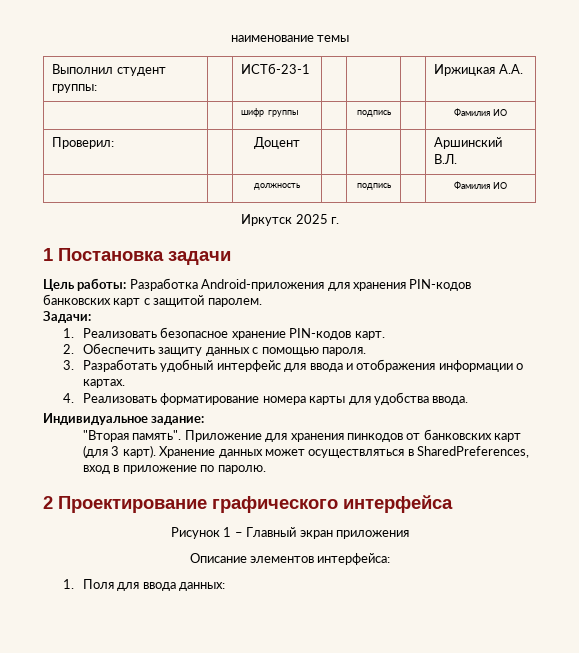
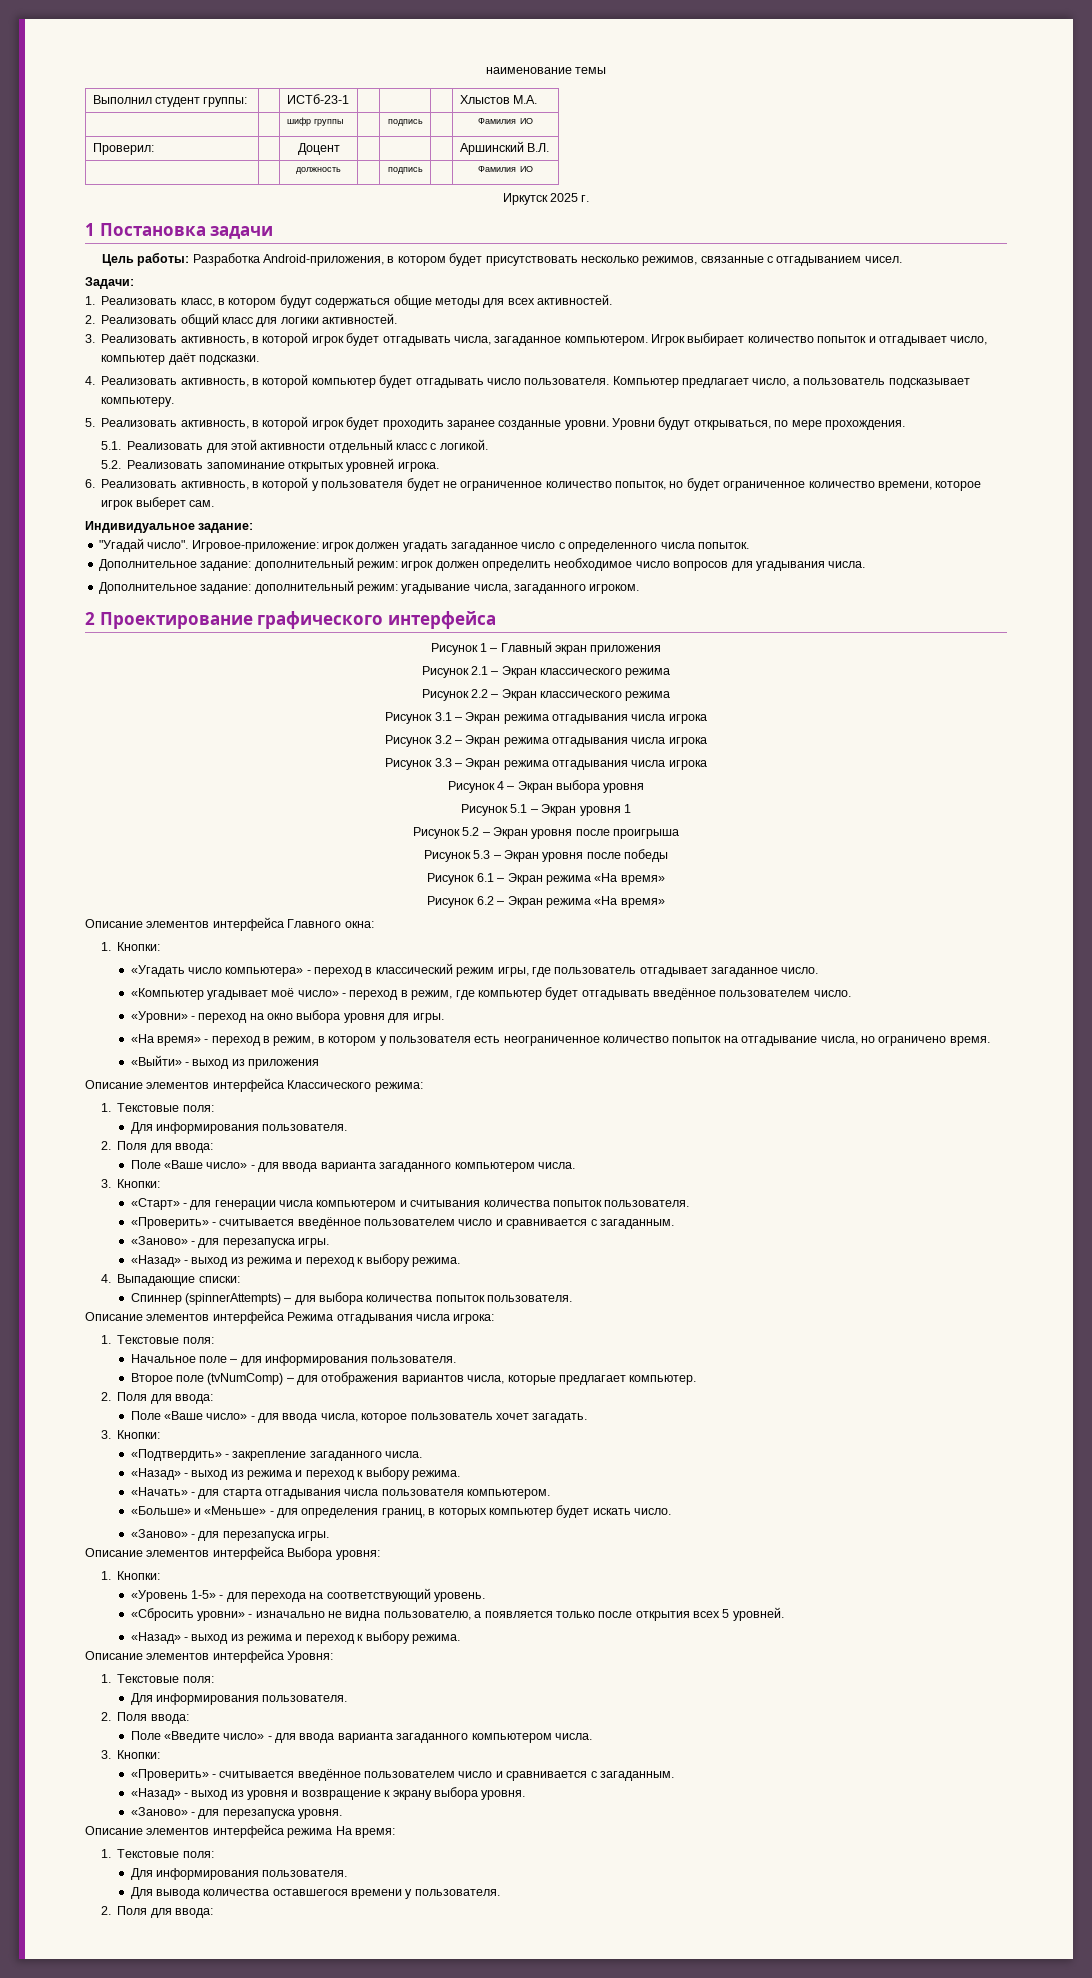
- Выполнил студент группы: | | ИСТб-23-1 | | | | Иржицкая А.А.
+ Выполнил студент группы: | | ИСТб-23-1 | | | | Хлыстов М.А.
- Цель работы: Разработка Android-приложения для хранения PIN-кодов банковских карт с защитой паролем.
+ Цель работы: Разработка Android-приложения, в котором будет присутствовать несколько режимов, связанные с отгадыванием чисел.
  Задачи:
- 1. Реализовать безопасное хранение PIN-кодов карт.
- 2. Обеспечить защиту данных с помощью пароля.
- 3. Разработать удобный интерфейс для ввода и отображения информации о картах.
- 4. Реализовать форматирование номера карты для удобства ввода.
+ 1. Реализовать класс, в котором будут содержаться общие методы для всех активностей.
+ 2. Реализовать общий класс для логики активностей.
+ 3. Реализовать активность, в которой игрок будет отгадывать числа, загаданное компьютером. Игрок выбирает количество попыток и отгадывает число, компьютер даёт подсказки.
+ 4. Реализовать активность, в которой компьютер будет отгадывать число пользователя. Компьютер предлагает число, а пользователь подсказывает компьютеру.
+ 5. Реализовать активность, в которой игрок будет проходить заранее созданные уровни. Уровни будут открываться, по мере прохождения.
+ 5.1. Реализовать для этой активности отдельный класс с логикой.
+ 5.2. Реализовать запоминание открытых уровней игрока.
+ 6. Реализовать активность, в которой у пользователя будет не ограниченное количество попыток, но будет ограниченное количество времени, которое игрок выберет сам.
  Индивидуальное задание:
- "Вторая память". Приложение для хранения пинкодов от банковских карт (для 3 карт). Хранение данных может осуществляться в SharedPreferences, вход в приложение по паролю.
+ "Угадай число". Игровое-приложение: игрок должен угадать загаданное число с определенного числа попыток.
+ Дополнительное задание: дополнительный режим: игрок должен определить необходимое число вопросов для угадывания числа.
+ Дополнительное задание: дополнительный режим: угадывание числа, загаданного игроком.
- Описание элементов интерфейса:
- 1. Поля для ввода данных:
+ Рисунок 2.1 – Экран классического режима
+ Рисунок 2.2 – Экран классического режима
+ Рисунок 3.1 – Экран режима отгадывания числа игрока
+ Рисунок 3.2 – Экран режима отгадывания числа игрока
+ Рисунок 3.3 – Экран режима отгадывания числа игрока
+ Рисунок 4 – Экран выбора уровня
+ Рисунок 5.1 – Экран уровня 1
+ Рисунок 5.2 – Экран уровня после проигрыша
+ Рисунок 5.3 – Экран уровня после победы
+ Рисунок 6.1 – Экран режима «На время»
+ Рисунок 6.2 – Экран режима «На время»
+ Описание элементов интерфейса Главного окна:
+ 1. Кнопки:
+ «Угадать число компьютера» - переход в классический режим игры, где пользователь отгадывает загаданное число.
+ «Компьютер угадывает моё число» - переход в режим, где компьютер будет отгадывать введённое пользователем число.
+ «Уровни» - переход на окно выбора уровня для игры.
+ «На время» - переход в режим, в котором у пользователя есть неограниченное количество попыток на отгадывание числа, но ограничено время.
+ «Выйти» - выход из приложения
+ Описание элементов интерфейса Классического режима:
+ 1. Текстовые поля:
+ Для информирования пользователя.
+ 2. Поля для ввода:
+ Поле «Ваше число» - для ввода варианта загаданного компьютером числа.
+ 3. Кнопки:
+ «Старт» - для генерации числа компьютером и считывания количества попыток пользователя.
+ «Проверить» - считывается введённое пользователем число и сравнивается с загаданным.
+ «Заново» - для перезапуска игры.
+ «Назад» - выход из режима и переход к выбору режима.
+ 4. Выпадающие списки:
+ Спиннер (spinnerAttempts) – для выбора количества попыток пользователя.
+ Описание элементов интерфейса Режима отгадывания числа игрока:
+ 1. Текстовые поля:
+ Начальное поле – для информирования пользователя.
+ Второе поле (tvNumComp) – для отображения вариантов числа, которые предлагает компьютер.
+ 2. Поля для ввода:
+ Поле «Ваше число» - для ввода числа, которое пользователь хочет загадать.
+ 3. Кнопки:
+ «Подтвердить» - закрепление загаданного числа.
+ «Назад» - выход из режима и переход к выбору режима.
+ «Начать» - для старта отгадывания числа пользователя компьютером.
+ «Больше» и «Меньше» - для определения границ, в которых компьютер будет искать число.
+ «Заново» - для перезапуска игры.
+ Описание элементов интерфейса Выбора уровня:
+ 1. Кнопки:
+ «Уровень 1-5» - для перехода на соответствующий уровень.
+ «Сбросить уровни» - изначально не видна пользователю, а появляется только после открытия всех 5 уровней.
+ «Назад» - выход из режима и переход к выбору режима.
+ Описание элементов интерфейса Уровня:
+ 1. Текстовые поля:
+ Для информирования пользователя.
+ 2. Поля ввода:
+ Поле «Введите число» - для ввода варианта загаданного компьютером числа.
+ 3. Кнопки:
+ «Проверить» - считывается введённое пользователем число и сравнивается с загаданным.
+ «Назад» - выход из уровня и возвращение к экрану выбора уровня.
+ «Заново» - для перезапуска уровня.
+ Описание элементов интерфейса режима На время:
+ 1. Текстовые поля:
+ Для информирования пользователя.
+ Для вывода количества оставшегося времени у пользователя.
+ 2. Поля для ввода:

